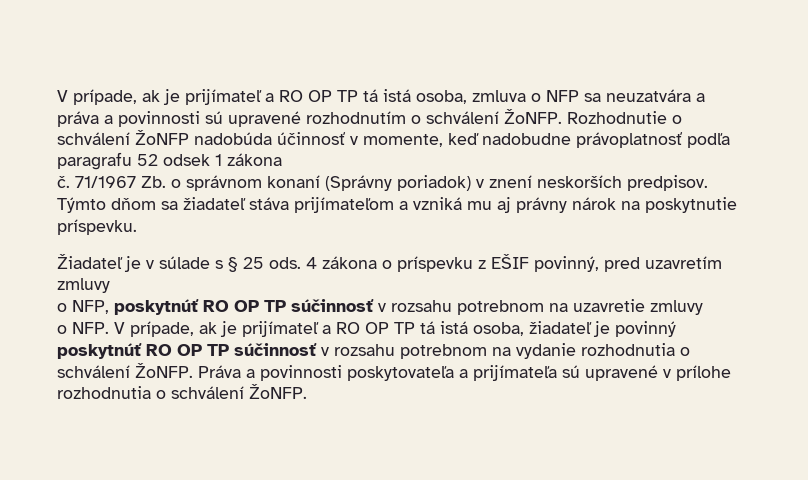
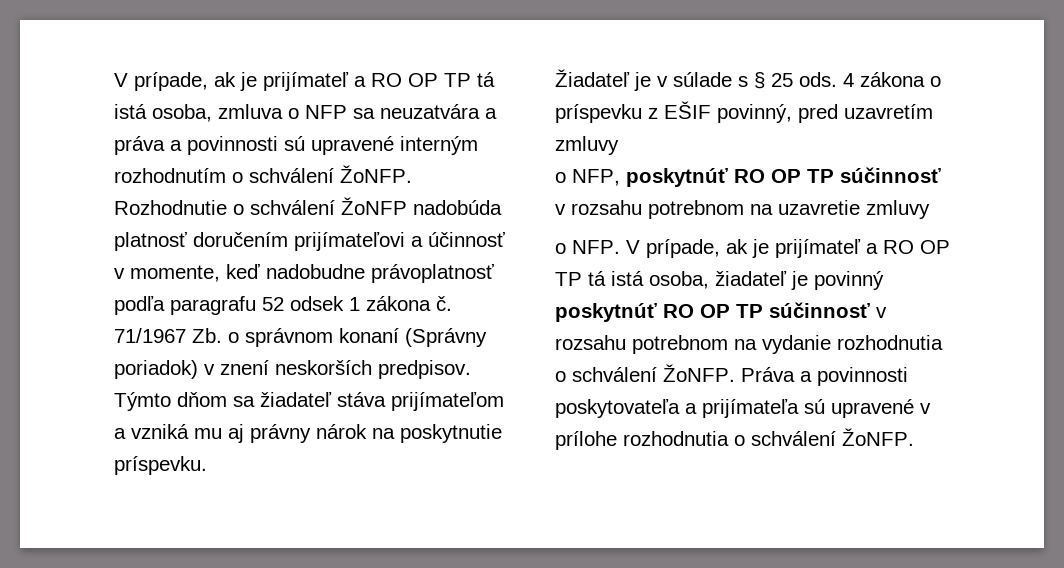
- V prípade, ak je prijímateľ a RO OP TP tá istá osoba, zmluva o NFP sa neuzatvára a práva a povinnosti sú upravené rozhodnutím o schválení ŽoNFP.
+ V prípade, ak je prijímateľ a RO OP TP tá istá osoba, zmluva o NFP sa neuzatvára a práva a povinnosti sú upravené interným rozhodnutím o schválení ŽoNFP.
- Rozhodnutie o schválení ŽoNFP nadobúda účinnosť v momente, keď nadobudne právoplatnosť podľa paragrafu 52 odsek 1 zákona
- č.
+ Rozhodnutie o schválení ŽoNFP nadobúda platnosť doručením prijímateľovi a účinnosť v momente, keď nadobudne právoplatnosť podľa paragrafu 52 odsek 1 zákona č.

